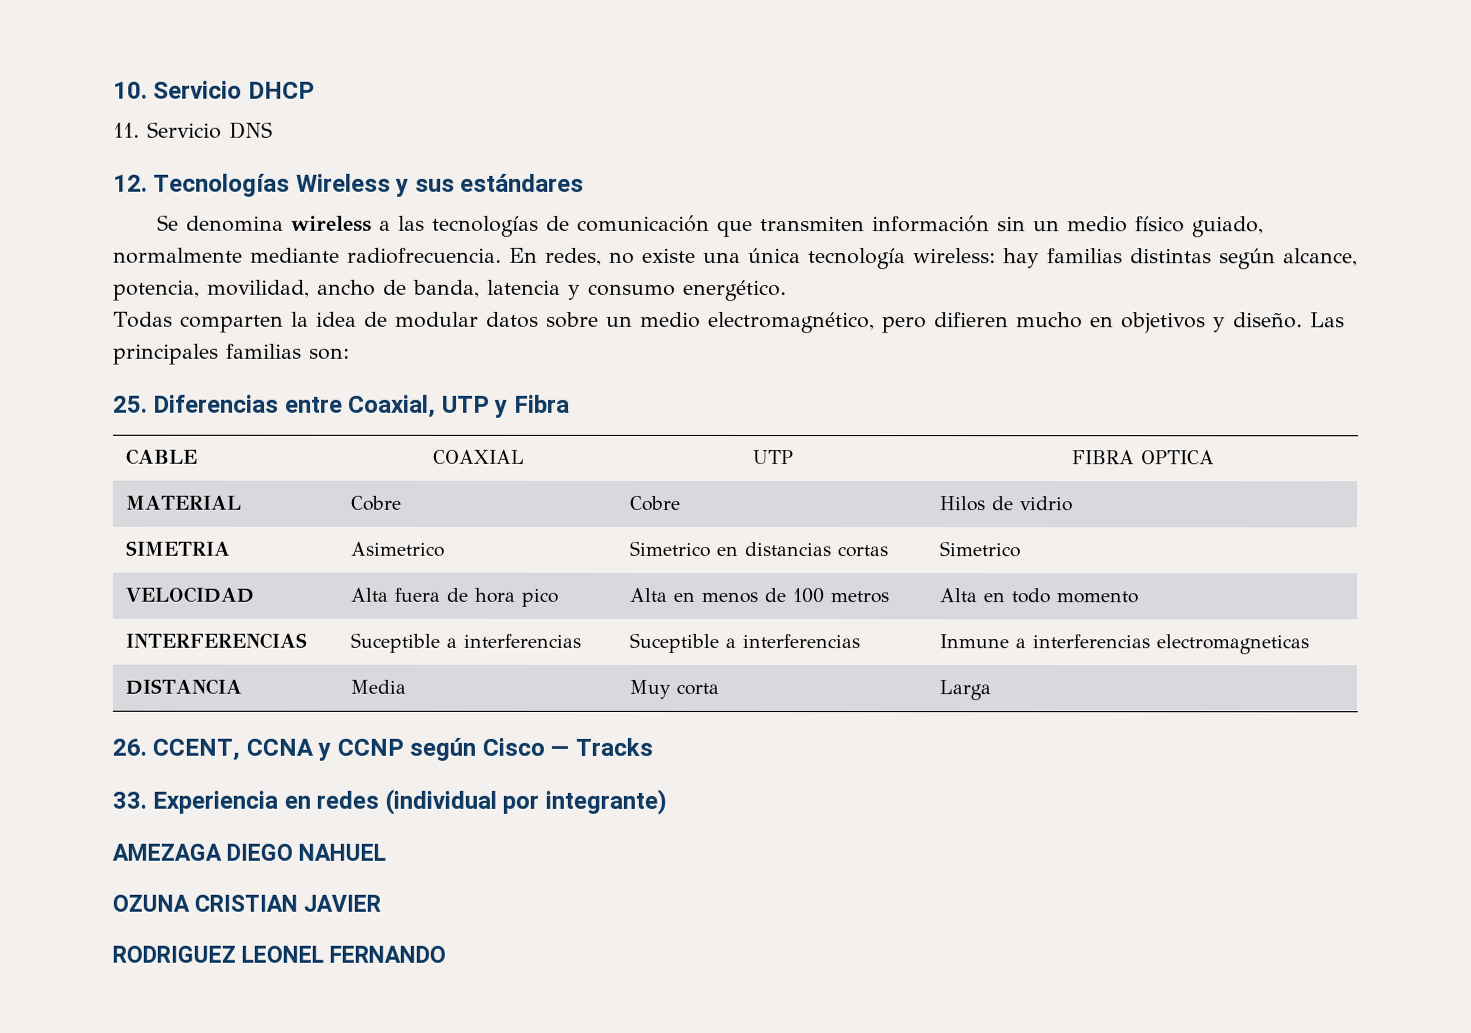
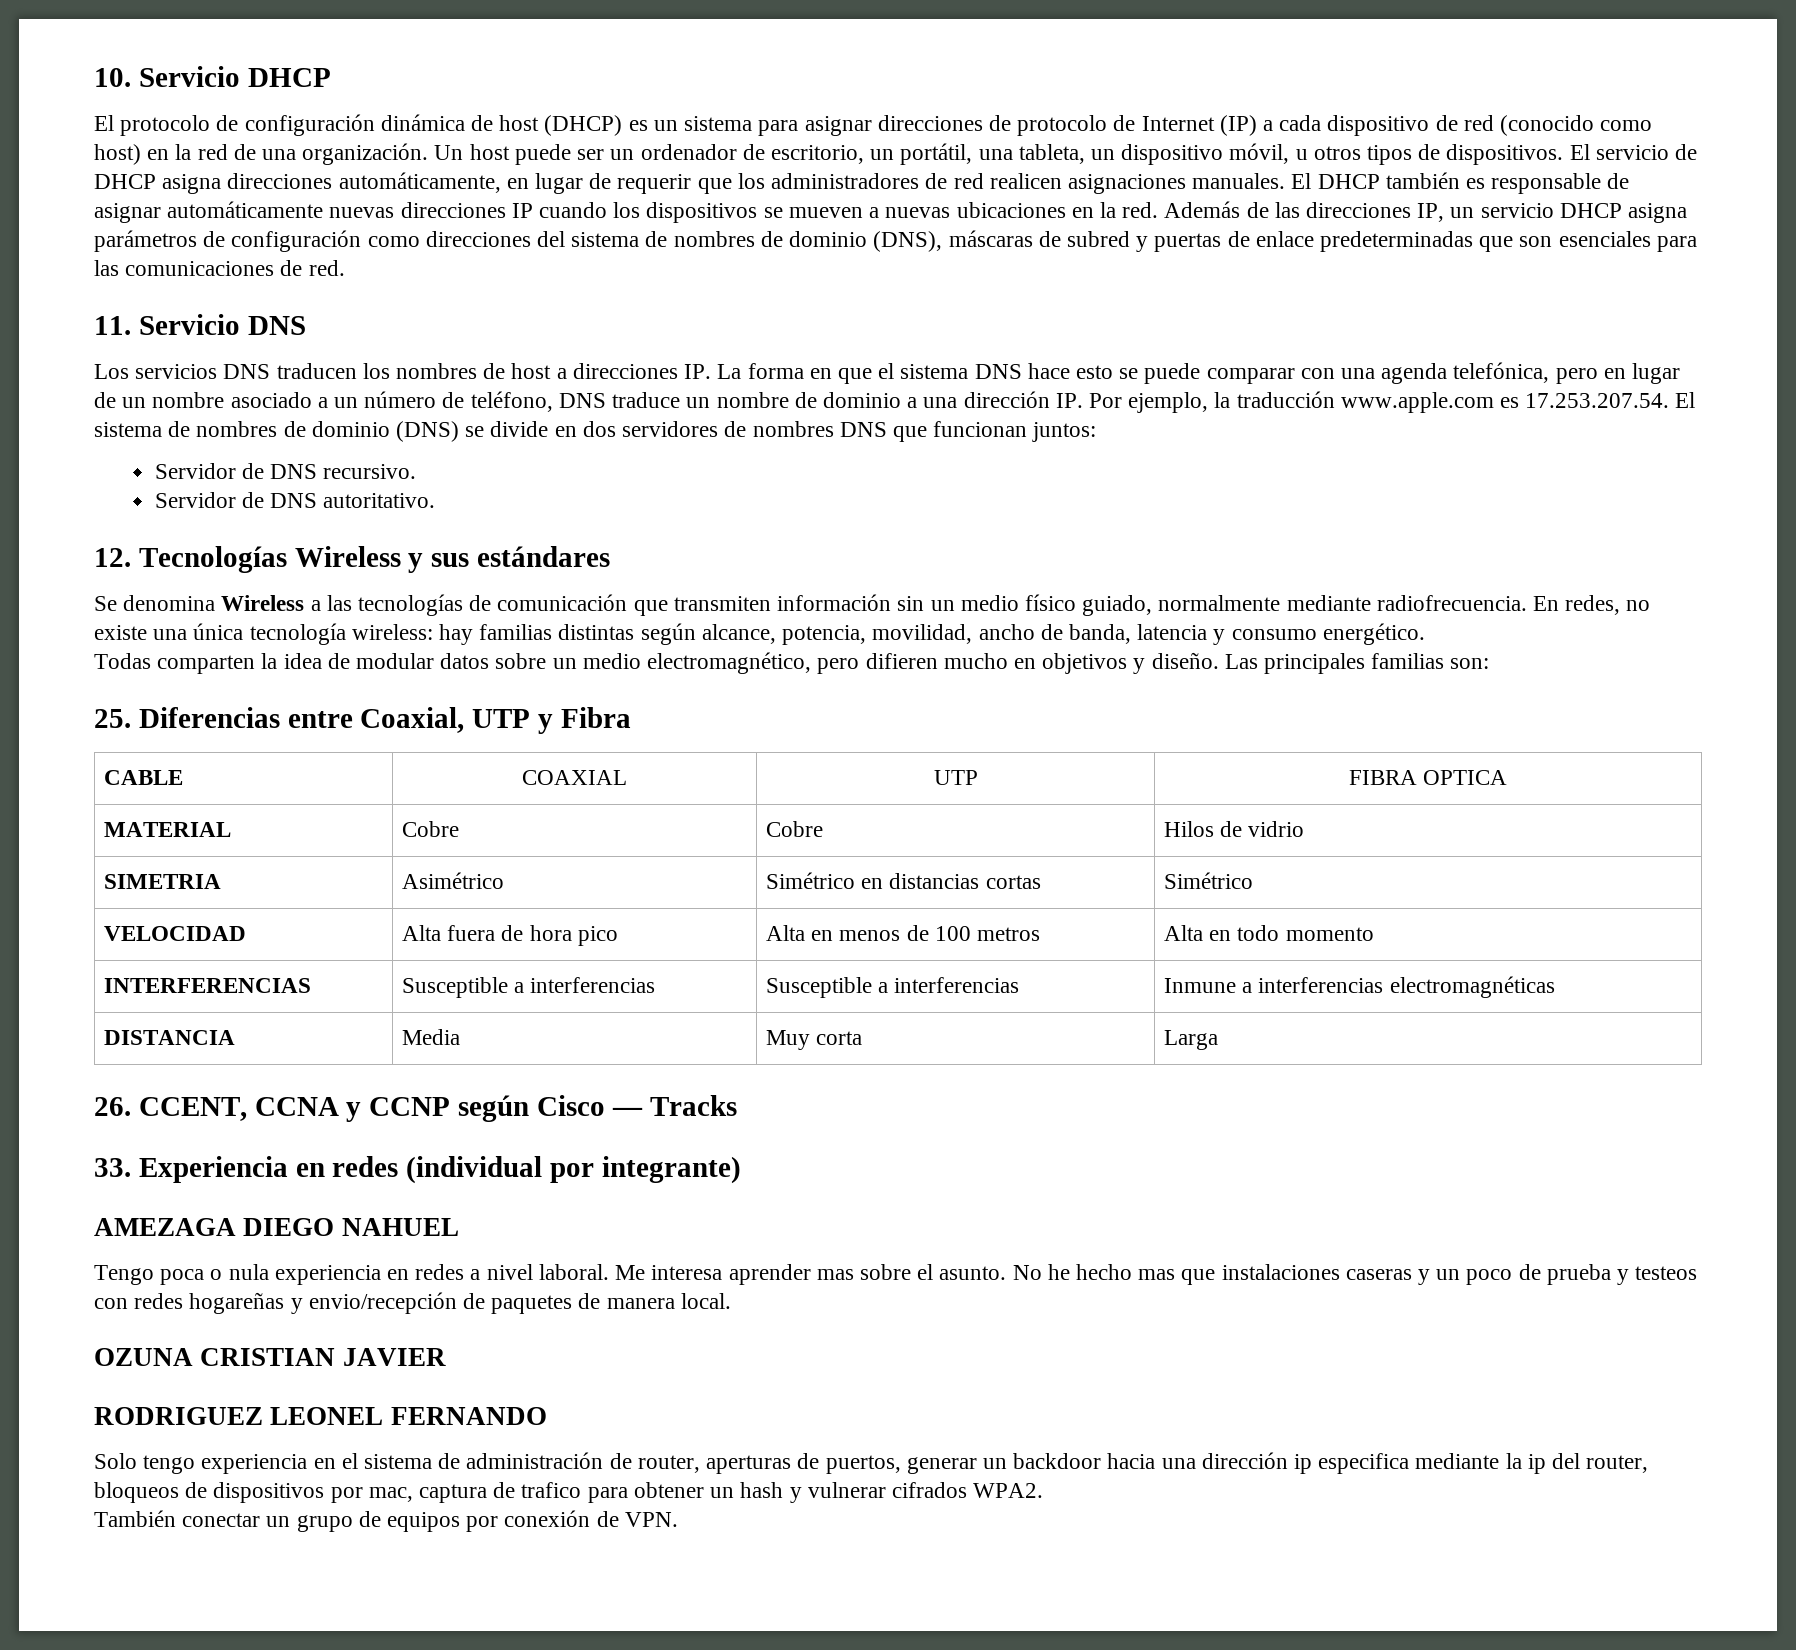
+ El protocolo de configuración dinámica de host (DHCP) es un sistema para asignar direcciones de protocolo de Internet (IP) a cada dispositivo de red (conocido como host) en la red de una organización. Un host puede ser un ordenador de escritorio, un portátil, una tableta, un dispositivo móvil, u otros tipos de dispositivos. El servicio de DHCP asigna direcciones automáticamente, en lugar de requerir que los administradores de red realicen asignaciones manuales. El DHCP también es responsable de asignar automáticamente nuevas direcciones IP cuando los dispositivos se mueven a nuevas ubicaciones en la red. Además de las direcciones IP, un servicio DHCP asigna parámetros de configuración como direcciones del sistema de nombres de dominio (DNS), máscaras de subred y puertas de enlace predeterminadas que son esenciales para las comunicaciones de red.
  11. Servicio DNS
+ Los servicios DNS traducen los nombres de host a direcciones IP. La forma en que el sistema DNS hace esto se puede comparar con una agenda telefónica, pero en lugar de un nombre asociado a un número de teléfono, DNS traduce un nombre de dominio a una dirección IP. Por ejemplo, la traducción www.apple.com es 17.253.207.54. El sistema de nombres de dominio (DNS) se divide en dos servidores de nombres DNS que funcionan juntos:
+ Servidor de DNS recursivo.
+ Servidor de DNS autoritativo.
- Se denomina wireless a las tecnologías de comunicación que transmiten información sin un medio físico guiado, normalmente mediante radiofrecuencia.
+ Se denomina Wireless a las tecnologías de comunicación que transmiten información sin un medio físico guiado, normalmente mediante radiofrecuencia.
- SIMETRIA | Asimetrico | Simetrico en distancias cortas | Simetrico
+ SIMETRIA | Asimétrico | Simétrico en distancias cortas | Simétrico
- INTERFERENCIAS | Suceptible a interferencias | Suceptible a interferencias | Inmune a interferencias electromagneticas
+ INTERFERENCIAS | Susceptible a interferencias | Susceptible a interferencias | Inmune a interferencias electromagnéticas
+ Tengo poca o nula experiencia en redes a nivel laboral. Me interesa aprender mas sobre el asunto. No he hecho mas que instalaciones caseras y un poco de prueba y testeos con redes hogareñas y envio/recepción de paquetes de manera local.
+ Solo tengo experiencia en el sistema de administración de router, aperturas de puertos, generar un backdoor hacia una dirección ip especifica mediante la ip del router, bloqueos de dispositivos por mac, captura de trafico para obtener un hash y vulnerar cifrados WPA2.
+ También conectar un grupo de equipos por conexión de VPN.

